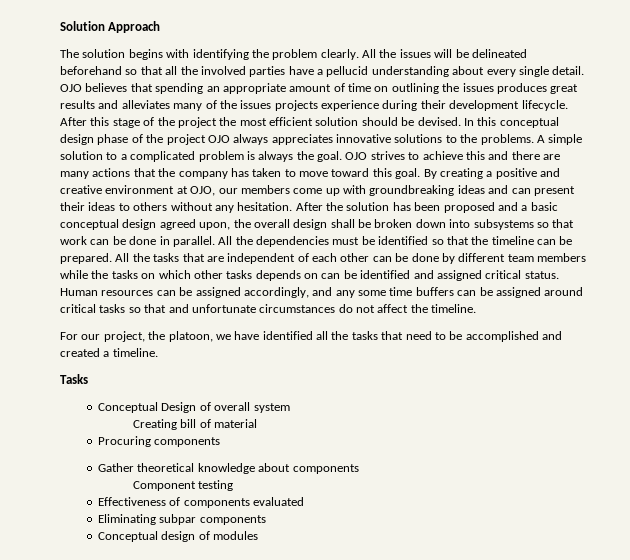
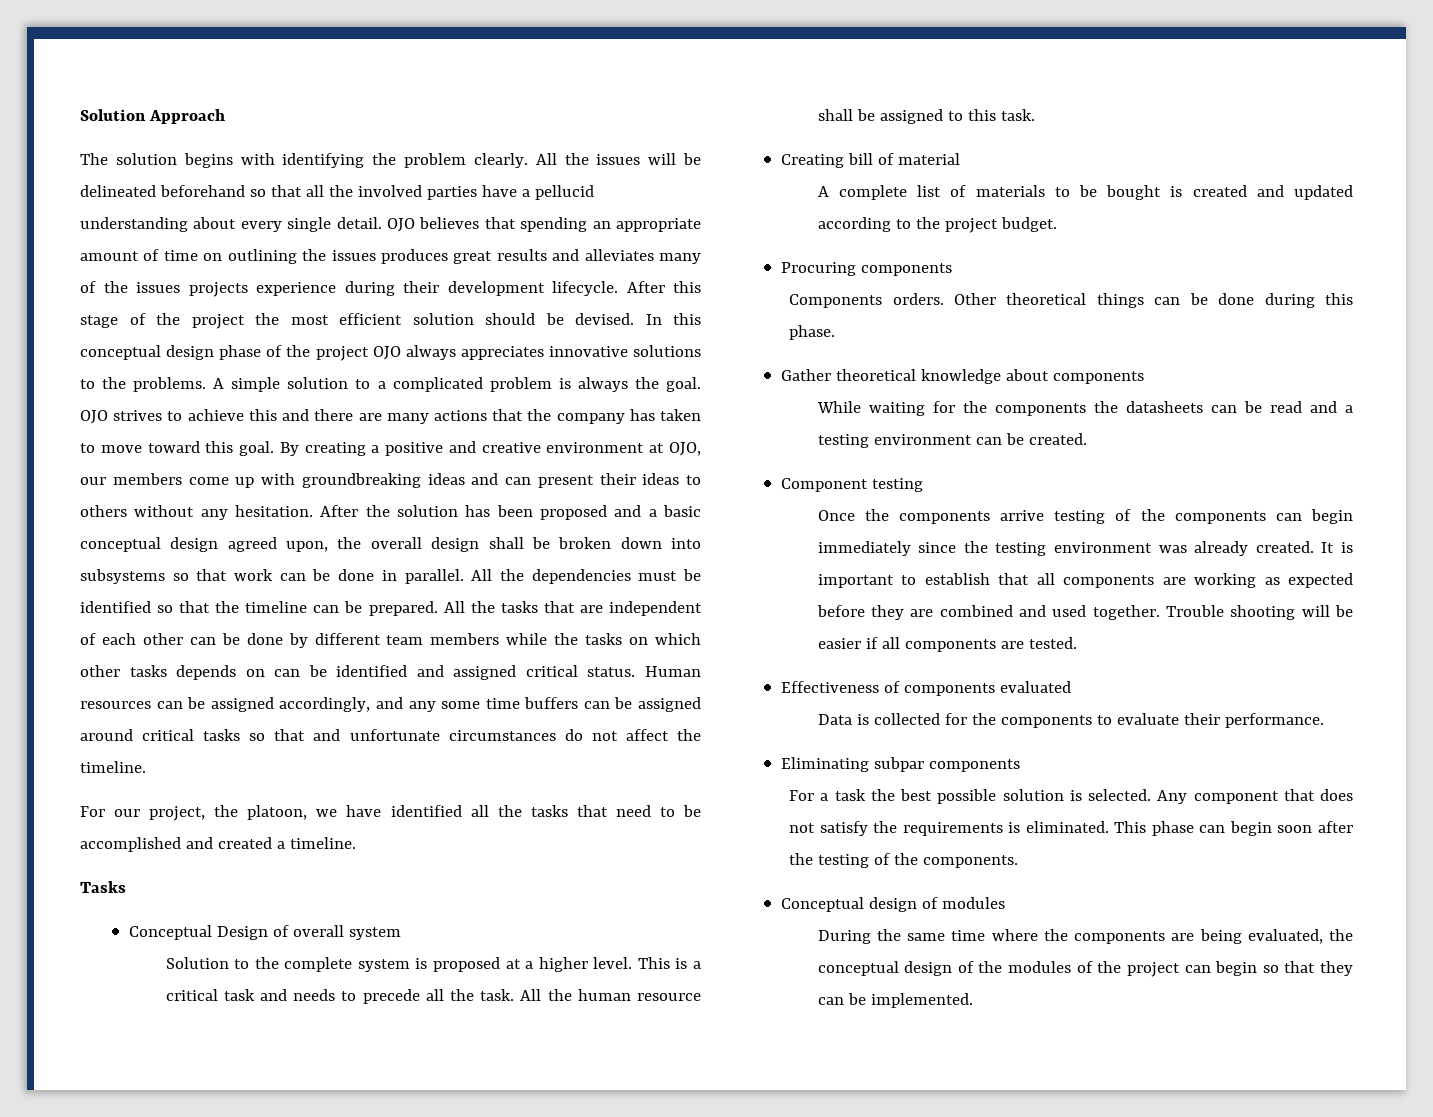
+ Solution to the complete system is proposed at a higher level. This is a critical task and needs to precede all the task. All the human resource shall be assigned to this task.
  Creating bill of material
+ A complete list of materials to be bought is created and updated according to the project budget.
  Procuring components
+ Components orders. Other theoretical things can be done during this phase.
+ While waiting for the components the datasheets can be read and a testing environment can be created.
  Component testing
+ Once the components arrive testing of the components can begin immediately since the testing environment was already created. It is important to establish that all components are working as expected before they are combined and used together. Trouble shooting will be easier if all components are tested.
  Effectiveness of components evaluated
+ Data is collected for the components to evaluate their performance.
  Eliminating subpar components
+ For a task the best possible solution is selected. Any component that does not satisfy the requirements is eliminated. This phase can begin soon after the testing of the components.
  Conceptual design of modules
+ During the same time where the components are being evaluated, the conceptual design of the modules of the project can begin so that they can be implemented.

